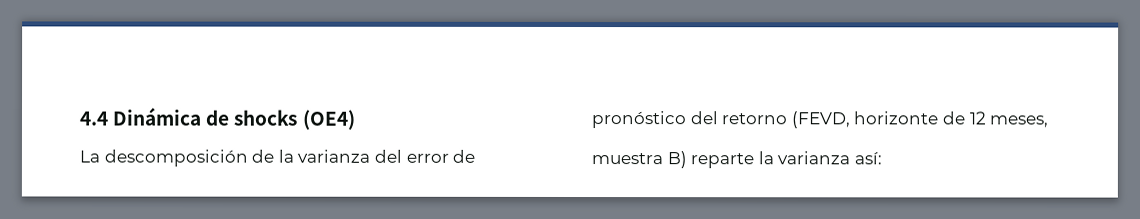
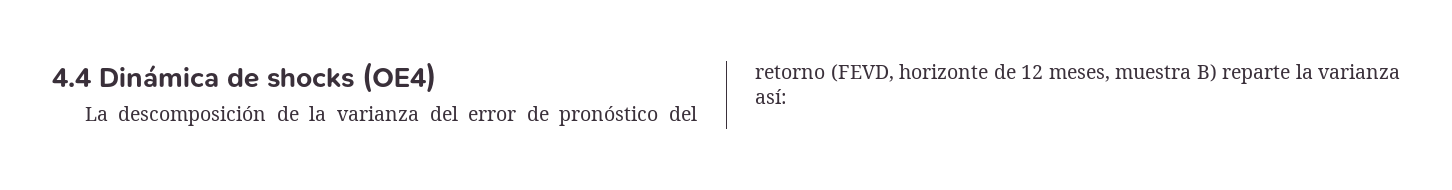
- La descomposición de la varianza del error de pronóstico del retorno (FEVD, horizonte de 12 meses,
- muestra B) reparte la varianza así:
+ La descomposición de la varianza del error de pronóstico del retorno (FEVD, horizonte de 12 meses, muestra B) reparte la varianza así:

